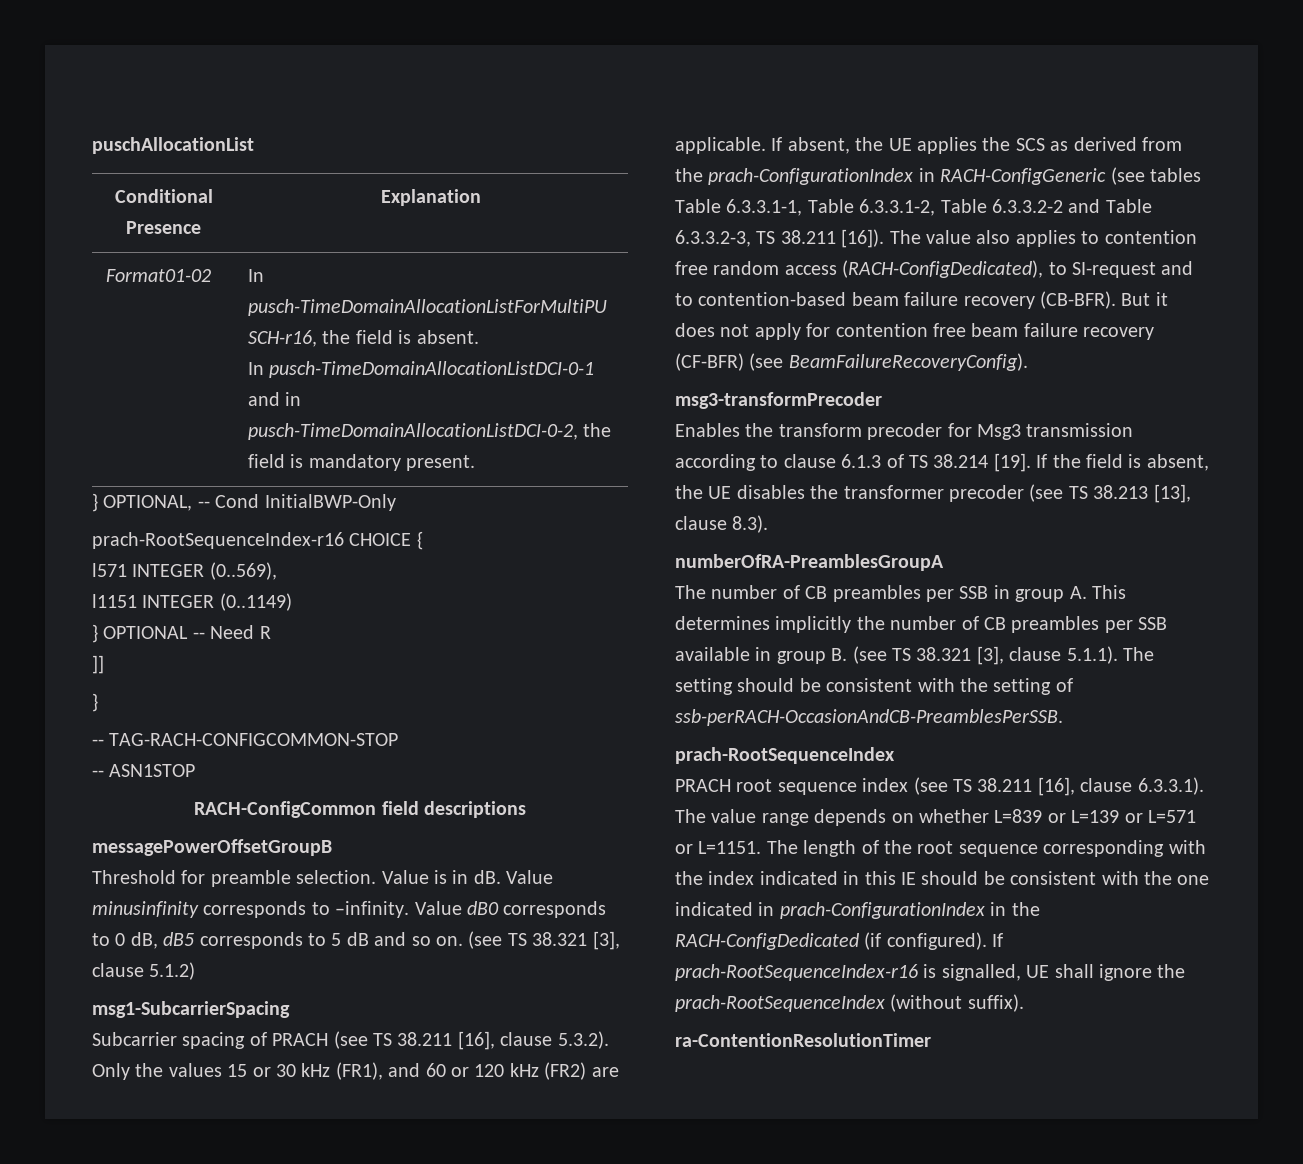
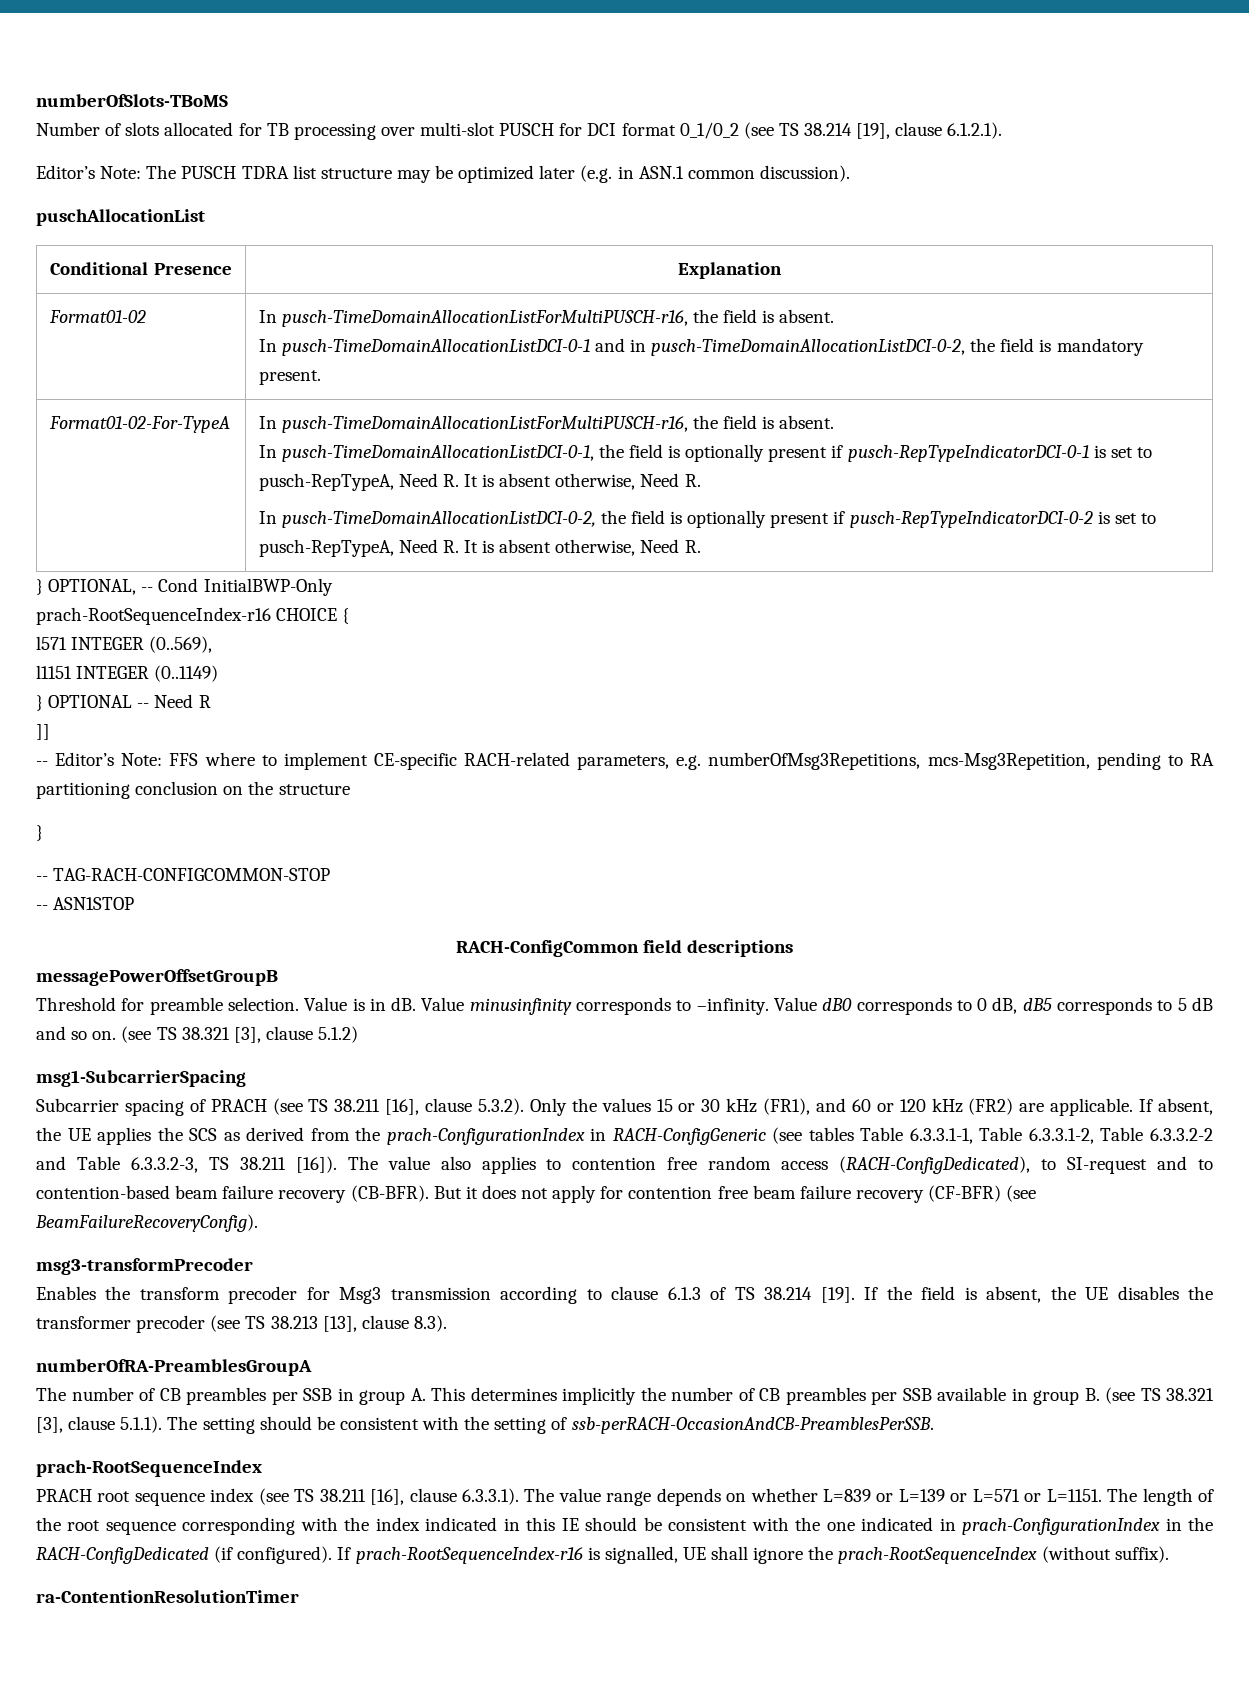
+ numberOfSlots-TBoMS
+ Number of slots allocated for TB processing over multi-slot PUSCH for DCI format 0_1/0_2 (see TS 38.214 [19], clause 6.1.2.1).
+ Editor’s Note: The PUSCH TDRA list structure may be optimized later (e.g. in ASN.1 common discussion).
+ Format01-02-For-TypeA | In pusch-TimeDomainAllocationListForMultiPUSCH-r16, the field is absent.
+ In pusch-TimeDomainAllocationListDCI-0-1, the field is optionally present if pusch-RepTypeIndicatorDCI-0-1 is set to pusch-RepTypeA, Need R. It is absent otherwise, Need R.
+ In pusch-TimeDomainAllocationListDCI-0-2, the field is optionally present if pusch-RepTypeIndicatorDCI-0-2 is set to pusch-RepTypeA, Need R. It is absent otherwise, Need R.
+ -- Editor’s Note: FFS where to implement CE-specific RACH-related parameters, e.g. numberOfMsg3Repetitions, mcs-Msg3Repetition, pending to RA partitioning conclusion on the structure

